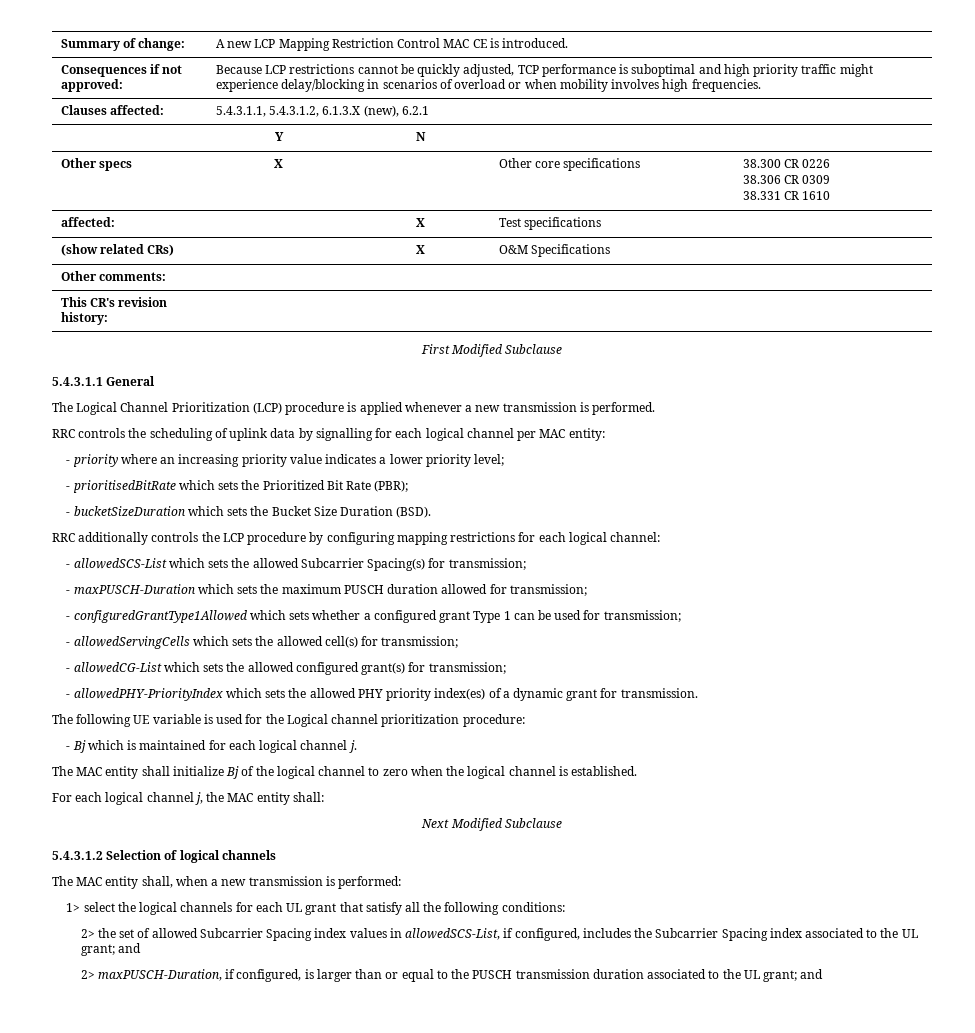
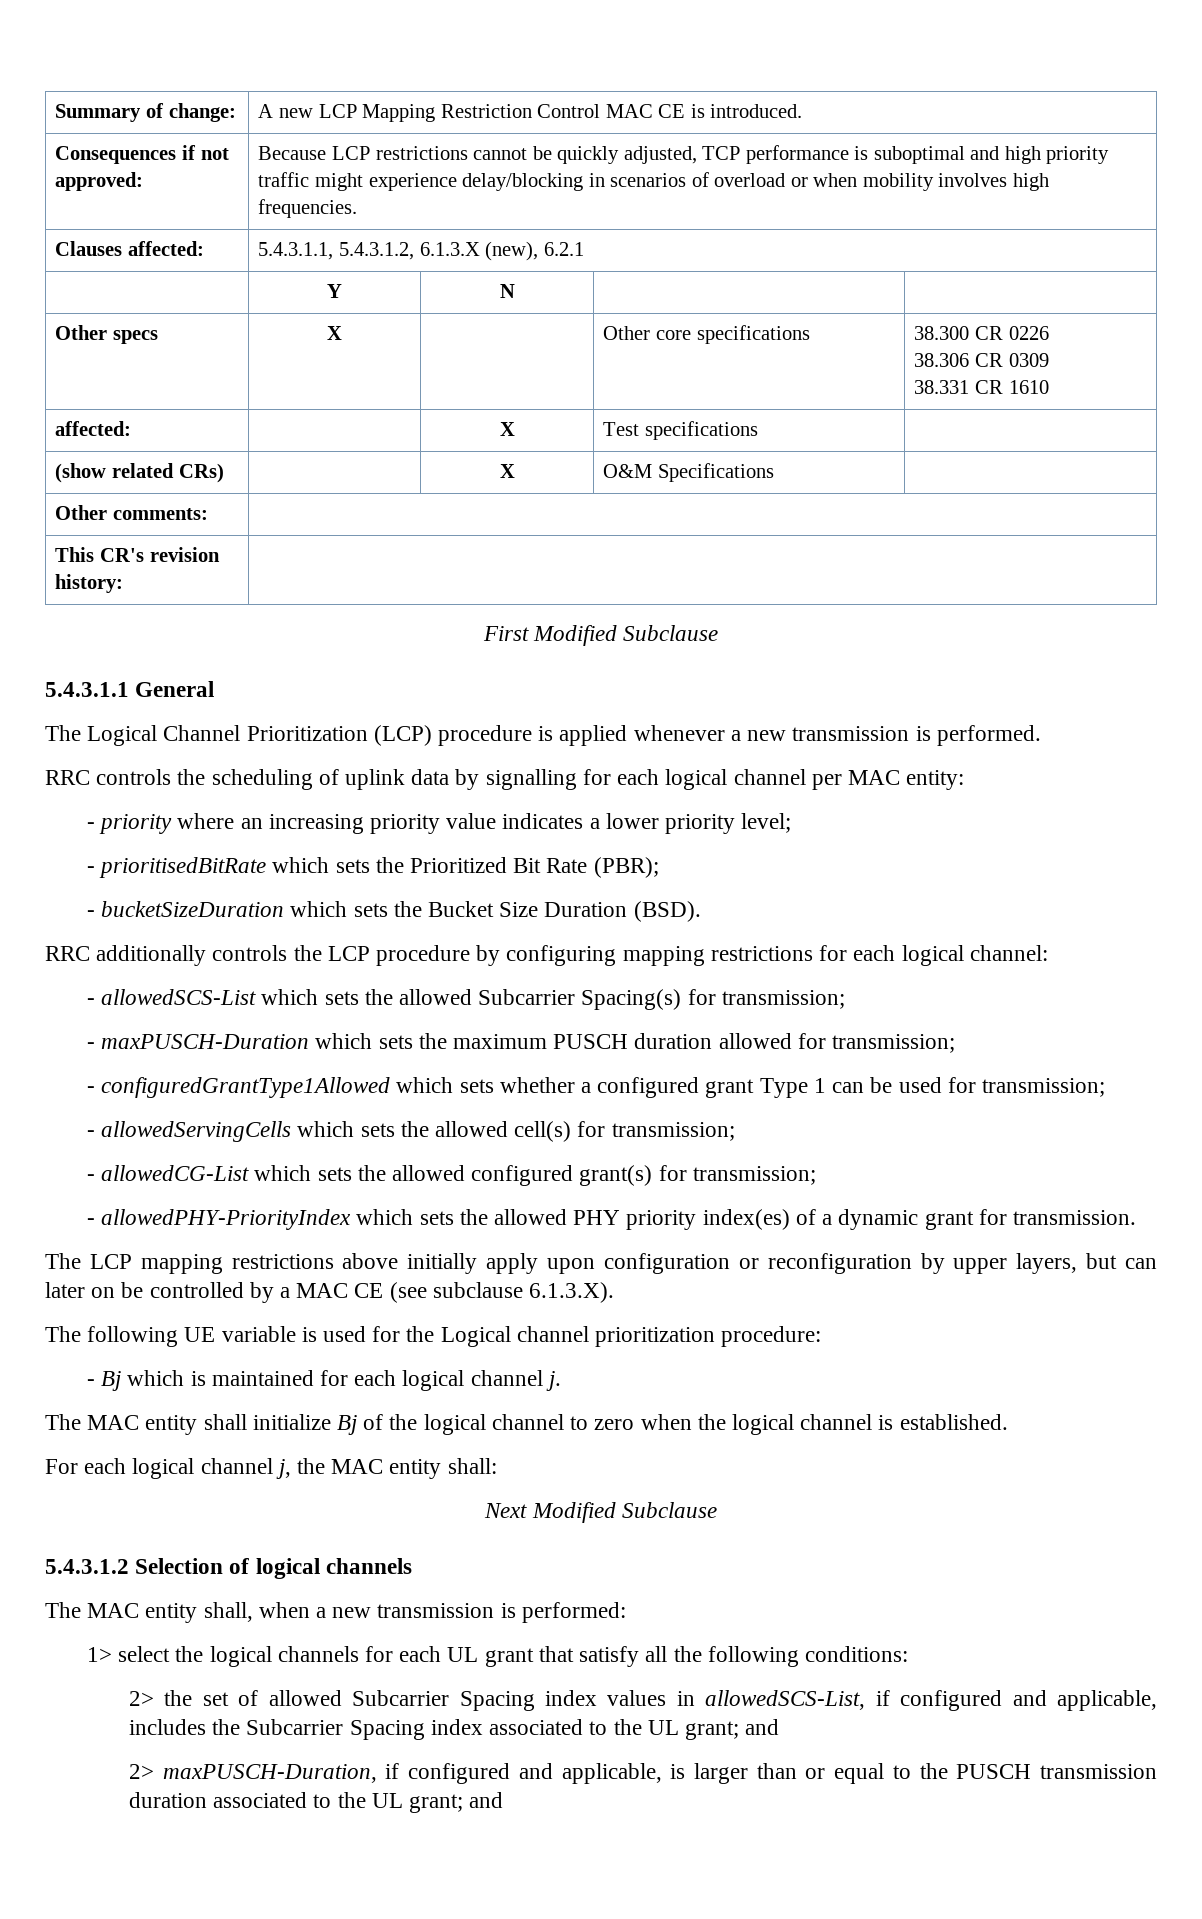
+ The LCP mapping restrictions above initially apply upon configuration or reconfiguration by upper layers, but can later on be controlled by a MAC CE (see subclause 6.1.3.X).
- 2> the set of allowed Subcarrier Spacing index values in allowedSCS-List, if configured, includes the Subcarrier Spacing index associated to the UL grant; and
+ 2> the set of allowed Subcarrier Spacing index values in allowedSCS-List, if configured and applicable, includes the Subcarrier Spacing index associated to the UL grant; and
- 2> maxPUSCH-Duration, if configured, is larger than or equal to the PUSCH transmission duration associated to the UL grant; and
+ 2> maxPUSCH-Duration, if configured and applicable, is larger than or equal to the PUSCH transmission duration associated to the UL grant; and

